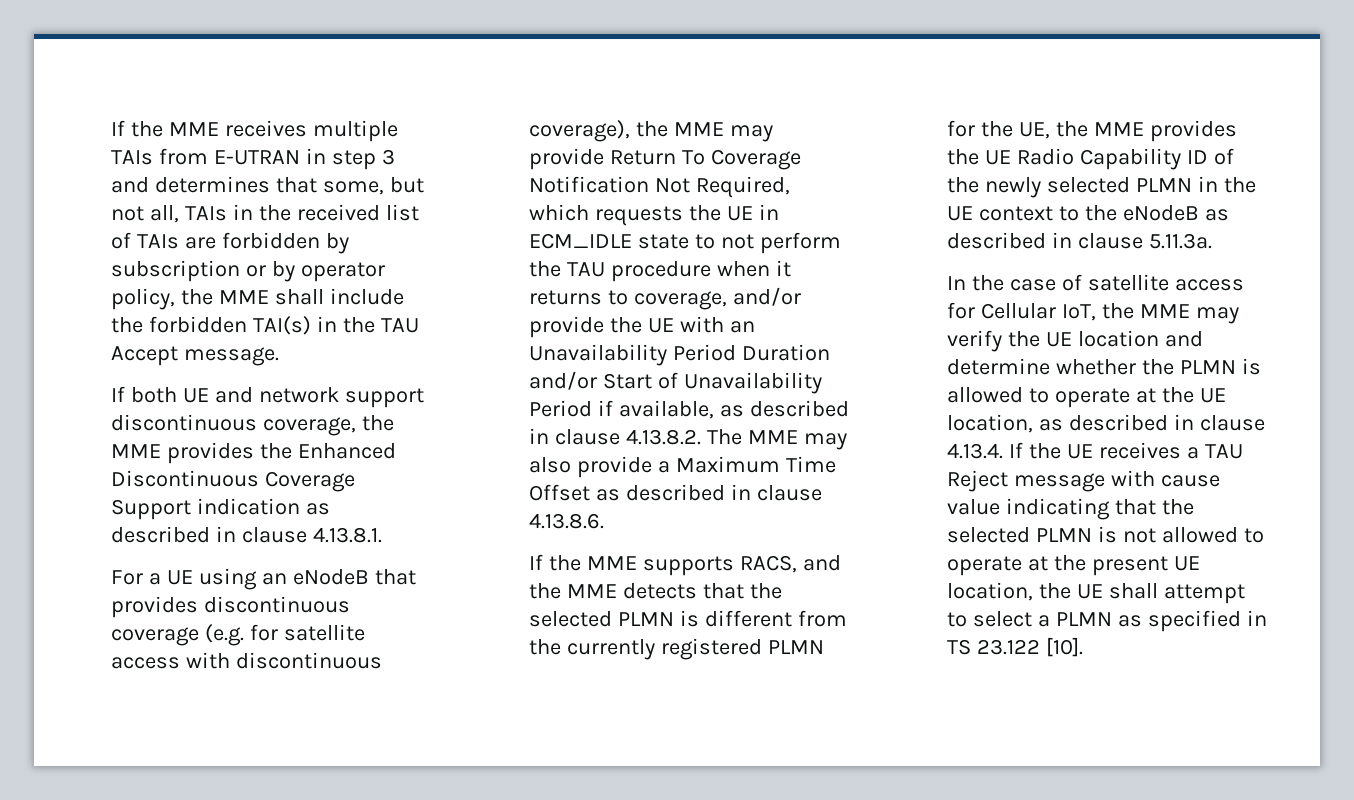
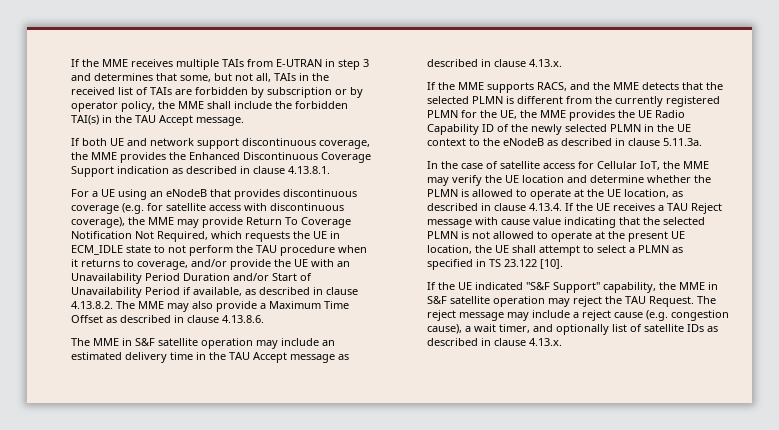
+ The MME in S&F satellite operation may include an estimated delivery time in the TAU Accept message as described in clause 4.13.x.
+ If the UE indicated "S&F Support" capability, the MME in S&F satellite operation may reject the TAU Request. The reject message may include a reject cause (e.g. congestion cause), a wait timer, and optionally list of satellite IDs as described in clause 4.13.x.

